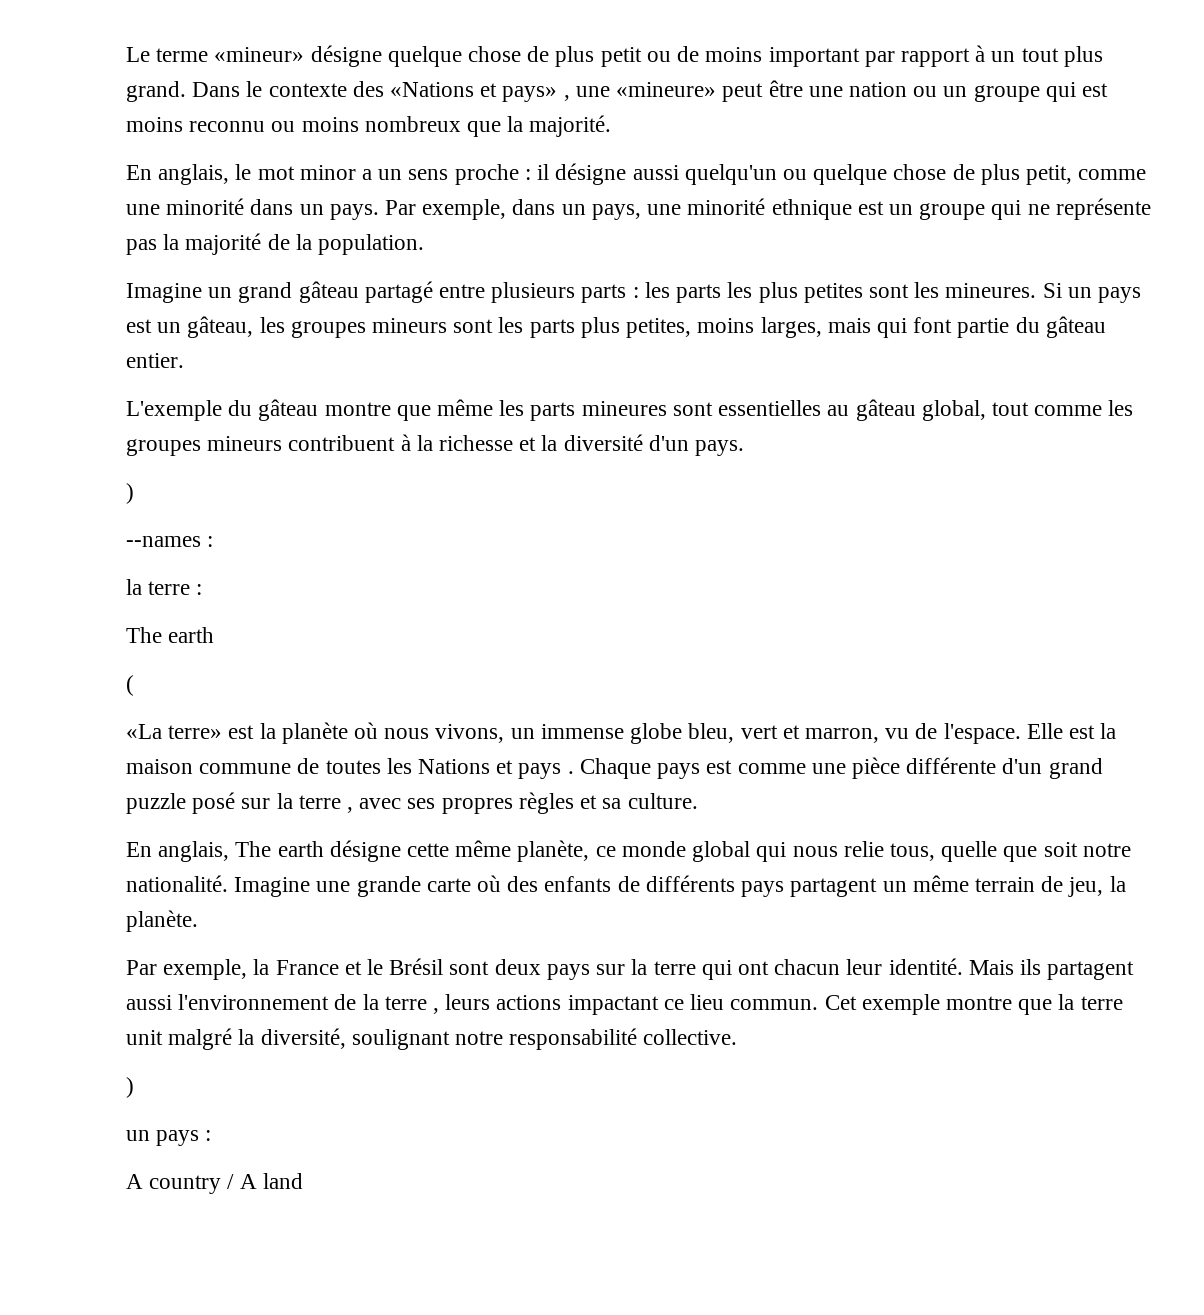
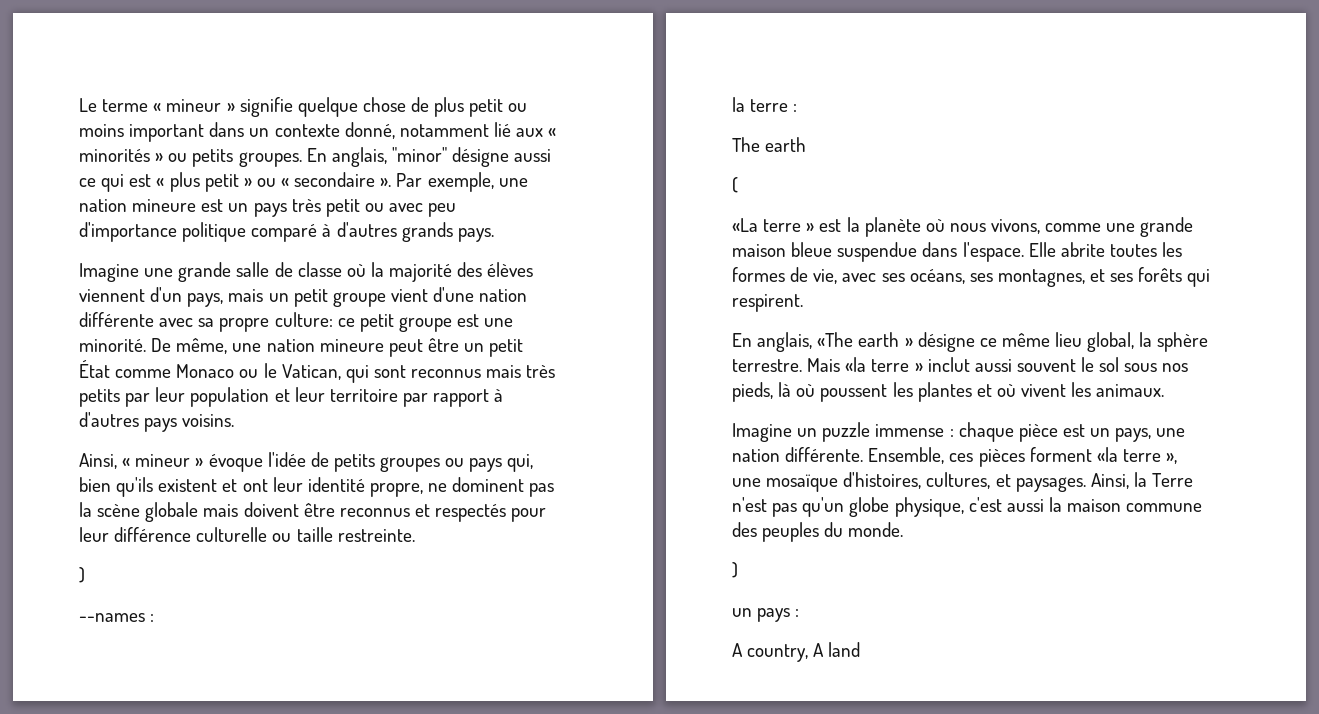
- Le terme «mineur» désigne quelque chose de plus petit ou de moins important par rapport à un tout plus grand. Dans le contexte des «Nations et pays» , une «mineure» peut être une nation ou un groupe qui est moins reconnu ou moins nombreux que la majorité.
- En anglais, le mot minor a un sens proche : il désigne aussi quelqu'un ou quelque chose de plus petit, comme une minorité dans un pays. Par exemple, dans un pays, une minorité ethnique est un groupe qui ne représente pas la majorité de la population.
- Imagine un grand gâteau partagé entre plusieurs parts : les parts les plus petites sont les mineures. Si un pays est un gâteau, les groupes mineurs sont les parts plus petites, moins larges, mais qui font partie du gâteau entier.
- L'exemple du gâteau montre que même les parts mineures sont essentielles au gâteau global, tout comme les groupes mineurs contribuent à la richesse et la diversité d'un pays.
+ Le terme « mineur » signifie quelque chose de plus petit ou moins important dans un contexte donné, notamment lié aux « minorités » ou petits groupes. En anglais, "minor" désigne aussi ce qui est « plus petit » ou « secondaire ». Par exemple, une nation mineure est un pays très petit ou avec peu d'importance politique comparé à d'autres grands pays.
+ Imagine une grande salle de classe où la majorité des élèves viennent d'un pays, mais un petit groupe vient d'une nation différente avec sa propre culture: ce petit groupe est une minorité. De même, une nation mineure peut être un petit État comme Monaco ou le Vatican, qui sont reconnus mais très petits par leur population et leur territoire par rapport à d'autres pays voisins.
+ Ainsi, « mineur » évoque l'idée de petits groupes ou pays qui, bien qu'ils existent et ont leur identité propre, ne dominent pas la scène globale mais doivent être reconnus et respectés pour leur différence culturelle ou taille restreinte.
- «La terre» est la planète où nous vivons, un immense globe bleu, vert et marron, vu de l'espace. Elle est la maison commune de toutes les Nations et pays . Chaque pays est comme une pièce différente d'un grand puzzle posé sur la terre , avec ses propres règles et sa culture.
- En anglais, The earth désigne cette même planète, ce monde global qui nous relie tous, quelle que soit notre nationalité. Imagine une grande carte où des enfants de différents pays partagent un même terrain de jeu, la planète.
- Par exemple, la France et le Brésil sont deux pays sur la terre qui ont chacun leur identité. Mais ils partagent aussi l'environnement de la terre , leurs actions impactant ce lieu commun. Cet exemple montre que la terre unit malgré la diversité, soulignant notre responsabilité collective.
+ «La terre » est la planète où nous vivons, comme une grande maison bleue suspendue dans l'espace. Elle abrite toutes les formes de vie, avec ses océans, ses montagnes, et ses forêts qui respirent.
+ En anglais, «The earth » désigne ce même lieu global, la sphère terrestre. Mais «la terre » inclut aussi souvent le sol sous nos pieds, là où poussent les plantes et où vivent les animaux.
+ Imagine un puzzle immense : chaque pièce est un pays, une nation différente. Ensemble, ces pièces forment «la terre », une mosaïque d'histoires, cultures, et paysages. Ainsi, la Terre n'est pas qu'un globe physique, c'est aussi la maison commune des peuples du monde.
- A country / A land
+ A country, A land

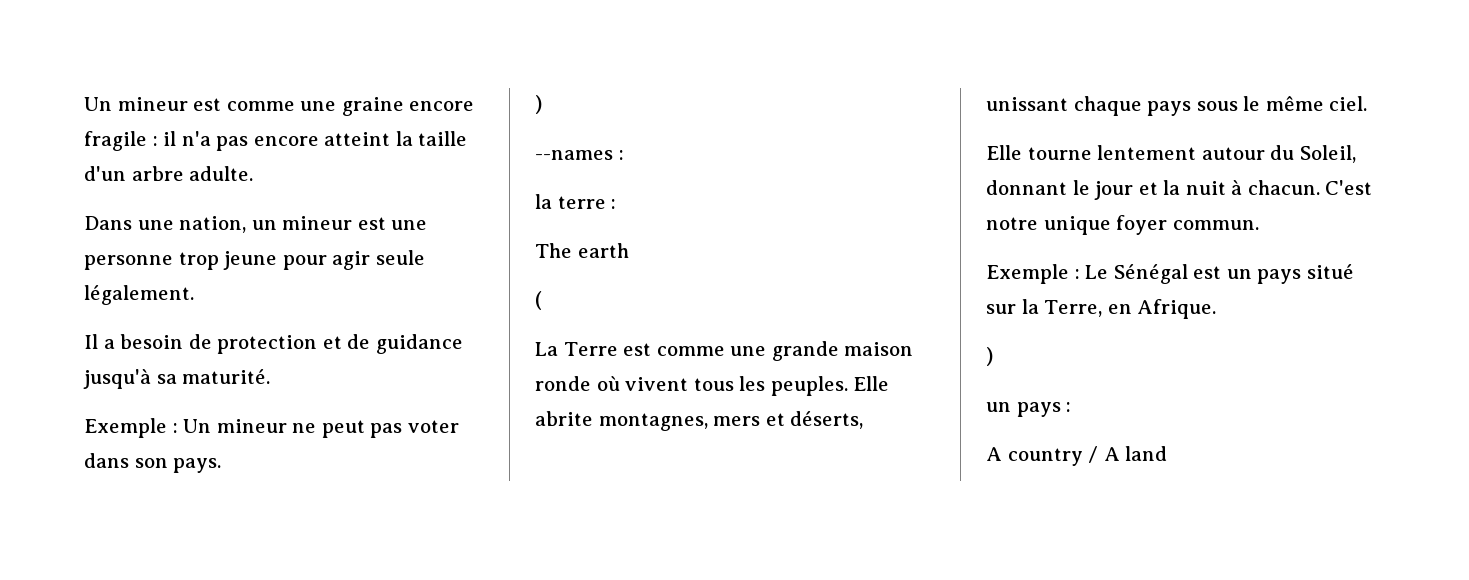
- Le terme « mineur » signifie quelque chose de plus petit ou moins important dans un contexte donné, notamment lié aux « minorités » ou petits groupes. En anglais, "minor" désigne aussi ce qui est « plus petit » ou « secondaire ». Par exemple, une nation mineure est un pays très petit ou avec peu d'importance politique comparé à d'autres grands pays.
- Imagine une grande salle de classe où la majorité des élèves viennent d'un pays, mais un petit groupe vient d'une nation différente avec sa propre culture: ce petit groupe est une minorité. De même, une nation mineure peut être un petit État comme Monaco ou le Vatican, qui sont reconnus mais très petits par leur population et leur territoire par rapport à d'autres pays voisins.
- Ainsi, « mineur » évoque l'idée de petits groupes ou pays qui, bien qu'ils existent et ont leur identité propre, ne dominent pas la scène globale mais doivent être reconnus et respectés pour leur différence culturelle ou taille restreinte.
+ Un mineur est comme une graine encore fragile : il n'a pas encore atteint la taille d'un arbre adulte.
+ Dans une nation, un mineur est une personne trop jeune pour agir seule légalement.
+ Il a besoin de protection et de guidance jusqu'à sa maturité.
+ Exemple : Un mineur ne peut pas voter dans son pays.
- «La terre » est la planète où nous vivons, comme une grande maison bleue suspendue dans l'espace. Elle abrite toutes les formes de vie, avec ses océans, ses montagnes, et ses forêts qui respirent.
- En anglais, «The earth » désigne ce même lieu global, la sphère terrestre. Mais «la terre » inclut aussi souvent le sol sous nos pieds, là où poussent les plantes et où vivent les animaux.
- Imagine un puzzle immense : chaque pièce est un pays, une nation différente. Ensemble, ces pièces forment «la terre », une mosaïque d'histoires, cultures, et paysages. Ainsi, la Terre n'est pas qu'un globe physique, c'est aussi la maison commune des peuples du monde.
+ La Terre est comme une grande maison ronde où vivent tous les peuples. Elle abrite montagnes, mers et déserts, unissant chaque pays sous le même ciel.
+ Elle tourne lentement autour du Soleil, donnant le jour et la nuit à chacun. C'est notre unique foyer commun.
+ Exemple : Le Sénégal est un pays situé sur la Terre, en Afrique.
- A country, A land
+ A country / A land

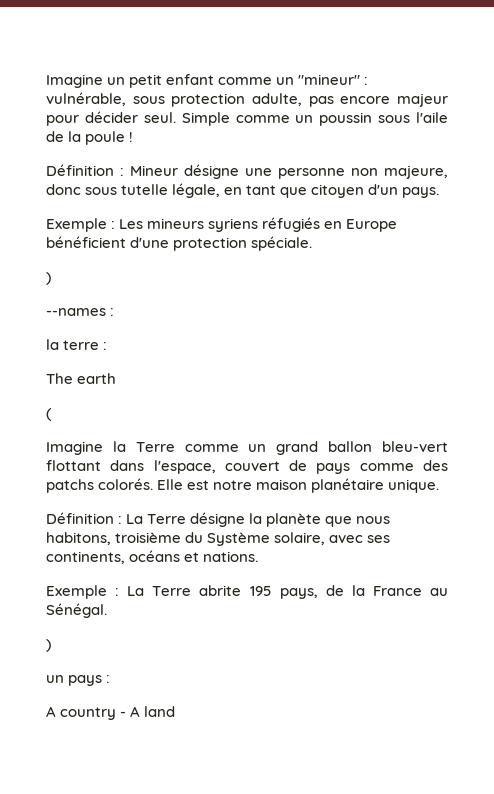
- Un mineur est comme une graine encore fragile : il n'a pas encore atteint la taille d'un arbre adulte.
- Dans une nation, un mineur est une personne trop jeune pour agir seule légalement.
- Il a besoin de protection et de guidance jusqu'à sa maturité.
- Exemple : Un mineur ne peut pas voter dans son pays.
+ Imagine un petit enfant comme un "mineur" : vulnérable, sous protection adulte, pas encore majeur pour décider seul. Simple comme un poussin sous l'aile de la poule !
+ Définition : Mineur désigne une personne non majeure, donc sous tutelle légale, en tant que citoyen d'un pays.
+ Exemple : Les mineurs syriens réfugiés en Europe bénéficient d'une protection spéciale.
- La Terre est comme une grande maison ronde où vivent tous les peuples. Elle abrite montagnes, mers et déserts, unissant chaque pays sous le même ciel.
- Elle tourne lentement autour du Soleil, donnant le jour et la nuit à chacun. C'est notre unique foyer commun.
- Exemple : Le Sénégal est un pays situé sur la Terre, en Afrique.
+ Imagine la Terre comme un grand ballon bleu-vert flottant dans l'espace, couvert de pays comme des patchs colorés. Elle est notre maison planétaire unique.
+ Définition : La Terre désigne la planète que nous habitons, troisième du Système solaire, avec ses continents, océans et nations.
+ Exemple : La Terre abrite 195 pays, de la France au Sénégal.
- A country / A land
+ A country - A land

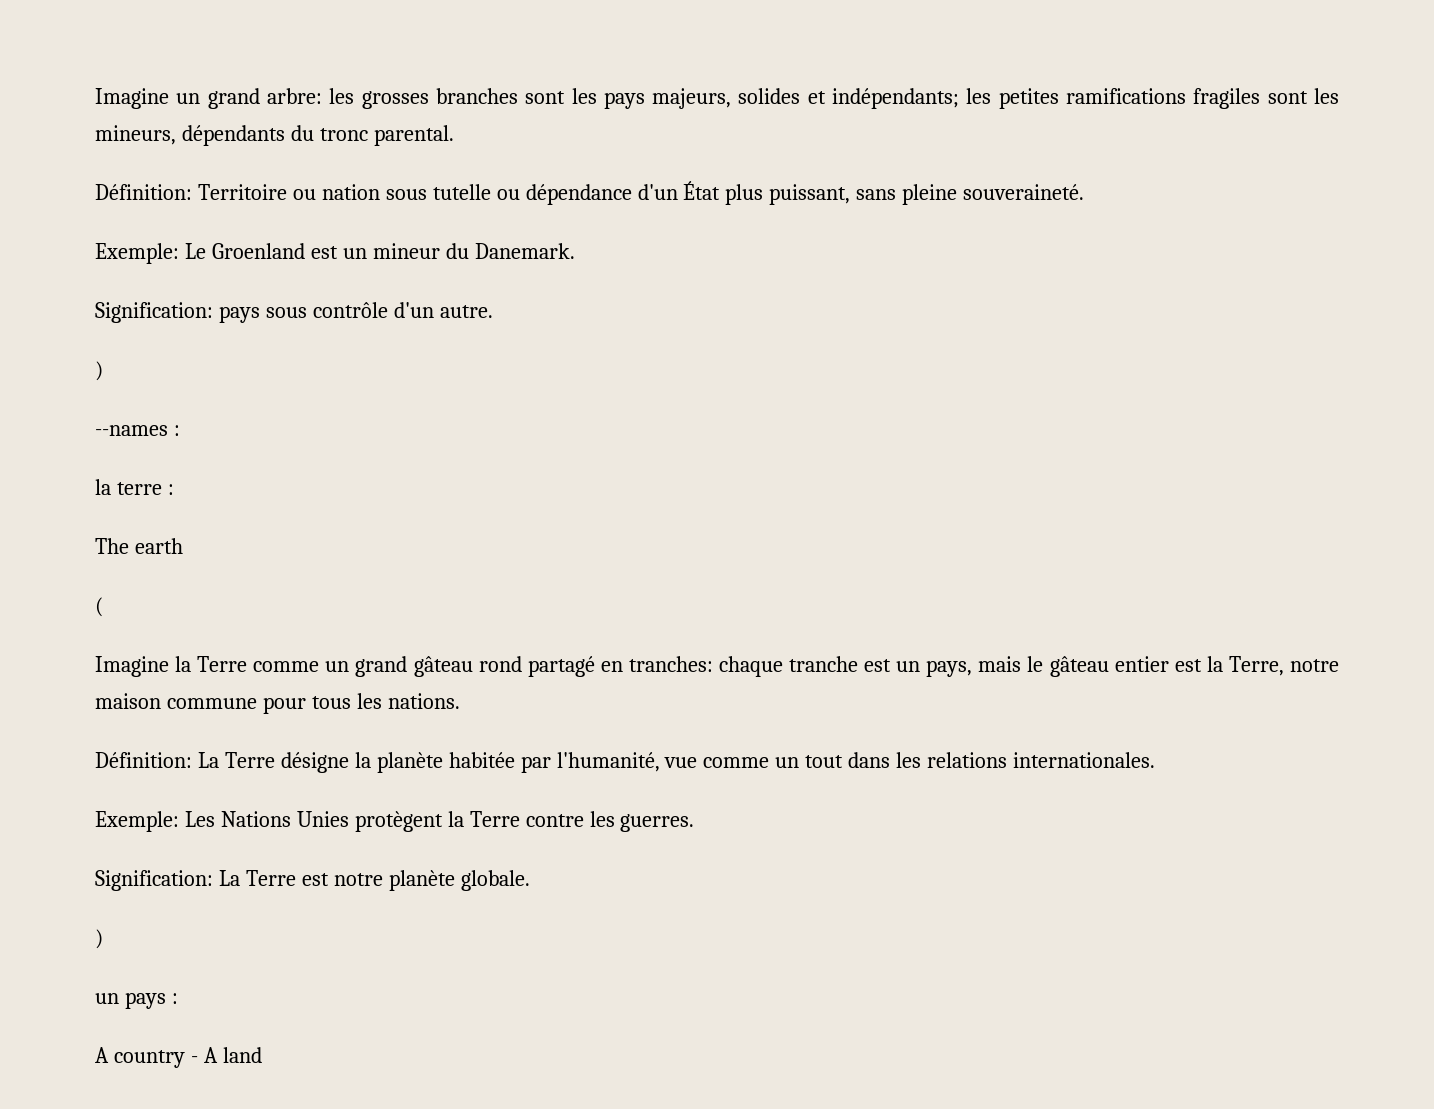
- Imagine un petit enfant comme un "mineur" : vulnérable, sous protection adulte, pas encore majeur pour décider seul. Simple comme un poussin sous l'aile de la poule !
- Définition : Mineur désigne une personne non majeure, donc sous tutelle légale, en tant que citoyen d'un pays.
- Exemple : Les mineurs syriens réfugiés en Europe bénéficient d'une protection spéciale.
+ Imagine un grand arbre: les grosses branches sont les pays majeurs, solides et indépendants; les petites ramifications fragiles sont les mineurs, dépendants du tronc parental.
+ Définition: Territoire ou nation sous tutelle ou dépendance d'un État plus puissant, sans pleine souveraineté.
+ Exemple: Le Groenland est un mineur du Danemark.
+ Signification: pays sous contrôle d'un autre.
- Imagine la Terre comme un grand ballon bleu-vert flottant dans l'espace, couvert de pays comme des patchs colorés. Elle est notre maison planétaire unique.
- Définition : La Terre désigne la planète que nous habitons, troisième du Système solaire, avec ses continents, océans et nations.
- Exemple : La Terre abrite 195 pays, de la France au Sénégal.
+ Imagine la Terre comme un grand gâteau rond partagé en tranches: chaque tranche est un pays, mais le gâteau entier est la Terre, notre maison commune pour tous les nations.
+ Définition: La Terre désigne la planète habitée par l'humanité, vue comme un tout dans les relations internationales.
+ Exemple: Les Nations Unies protègent la Terre contre les guerres.
+ Signification: La Terre est notre planète globale.

